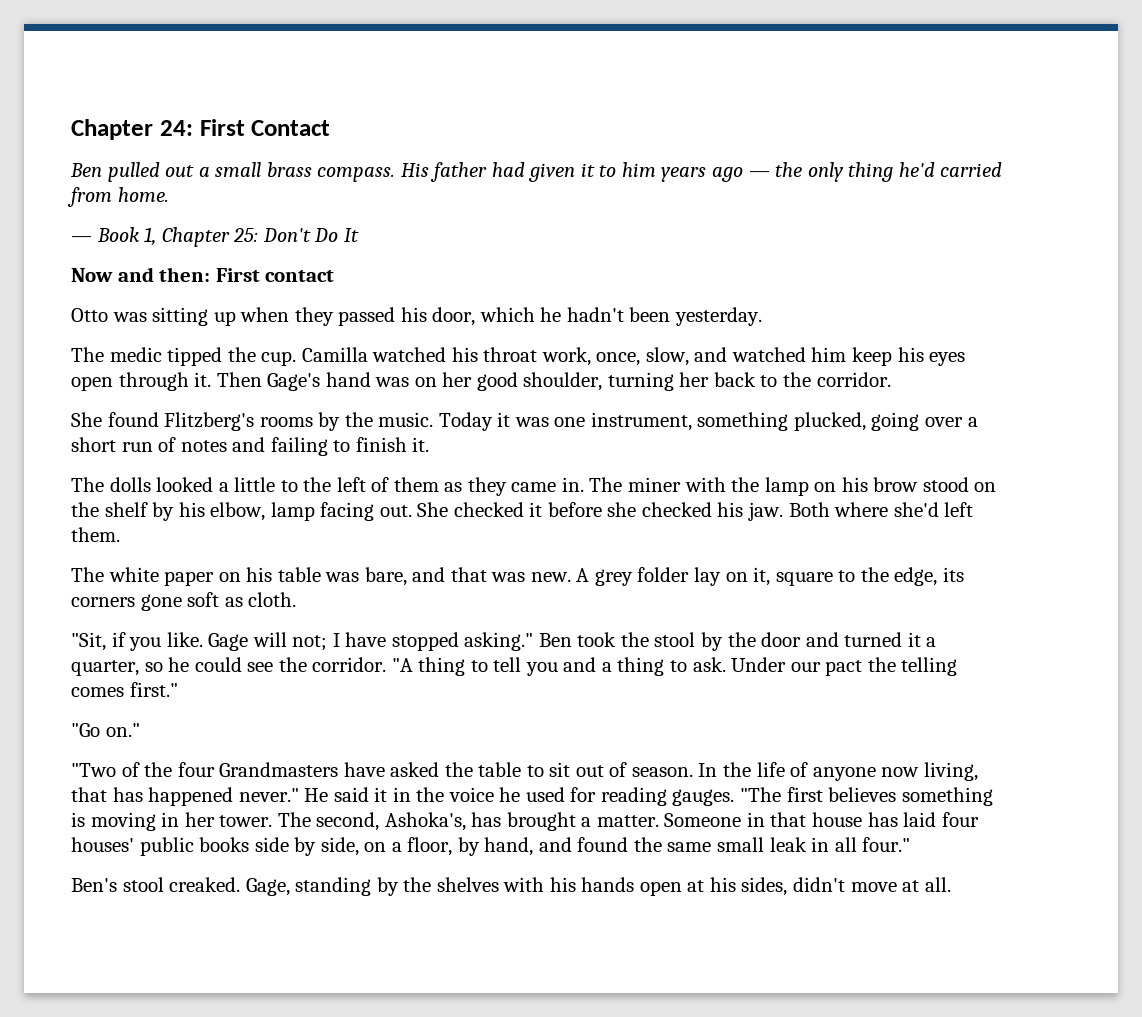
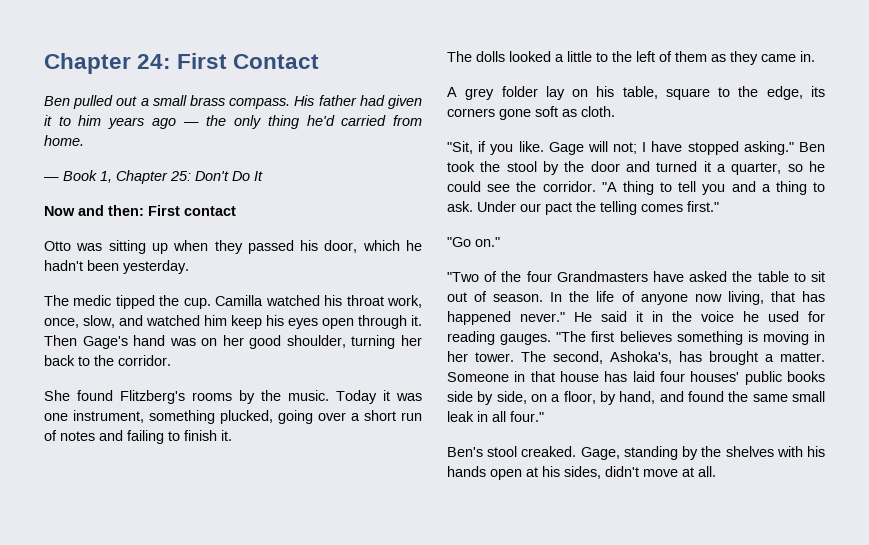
- The dolls looked a little to the left of them as they came in. The miner with the lamp on his brow stood on the shelf by his elbow, lamp facing out. She checked it before she checked his jaw. Both where she'd left them.
- The white paper on his table was bare, and that was new. A grey folder lay on it, square to the edge, its corners gone soft as cloth.
+ The dolls looked a little to the left of them as they came in.
+ A grey folder lay on his table, square to the edge, its corners gone soft as cloth.

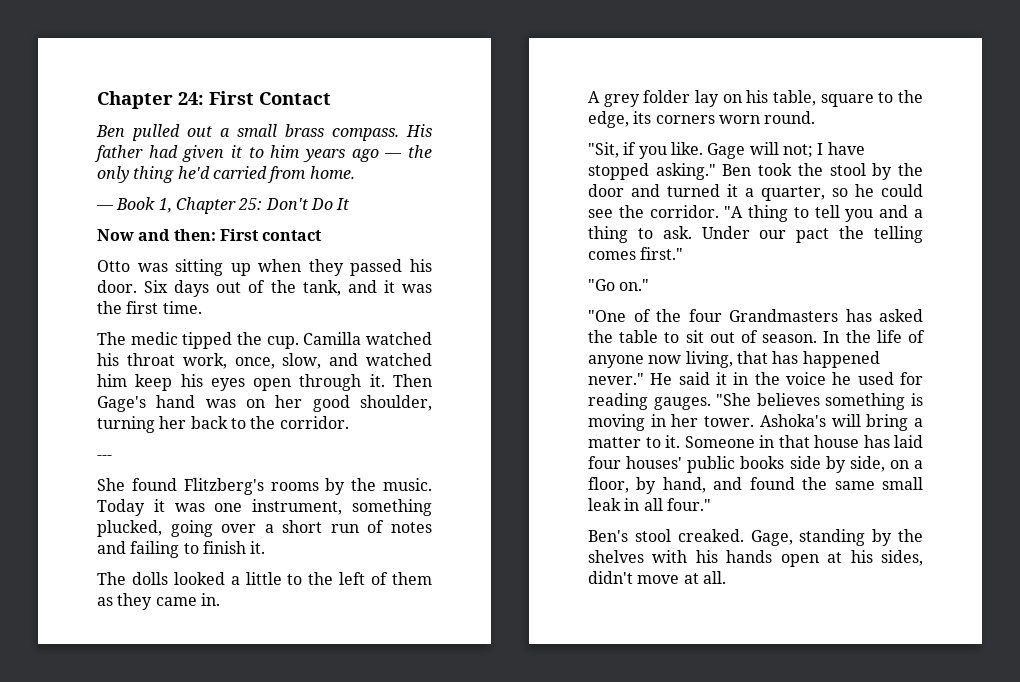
- Otto was sitting up when they passed his door, which he hadn't been yesterday.
+ Otto was sitting up when they passed his door. Six days out of the tank, and it was the first time.
+ ---
- A grey folder lay on his table, square to the edge, its corners gone soft as cloth.
+ A grey folder lay on his table, square to the edge, its corners worn round.
- "Two of the four Grandmasters have asked the table to sit out of season.
+ "One of the four Grandmasters has asked the table to sit out of season.
- "The first believes something is moving in her tower.
+ "She believes something is moving in her tower.
- The second, Ashoka's, has brought a matter.
+ Ashoka's will bring a matter to it.

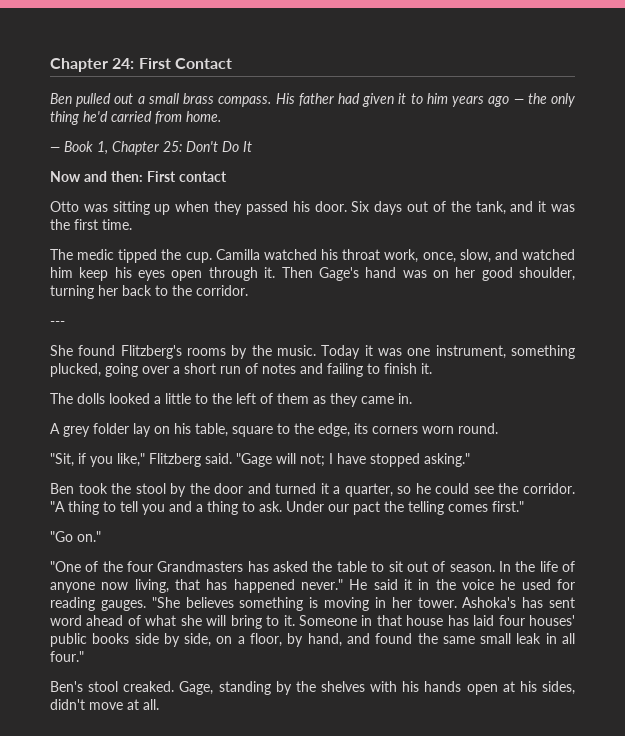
- "Sit, if you like. Gage will not; I have stopped asking." Ben took the stool by the door and turned it a quarter, so he could see the corridor.
+ "Sit, if you like," Flitzberg said. "Gage will not; I have stopped asking."
+ Ben took the stool by the door and turned it a quarter, so he could see the corridor.
- Ashoka's will bring a matter to it.
+ Ashoka's has sent word ahead of what she will bring to it.

